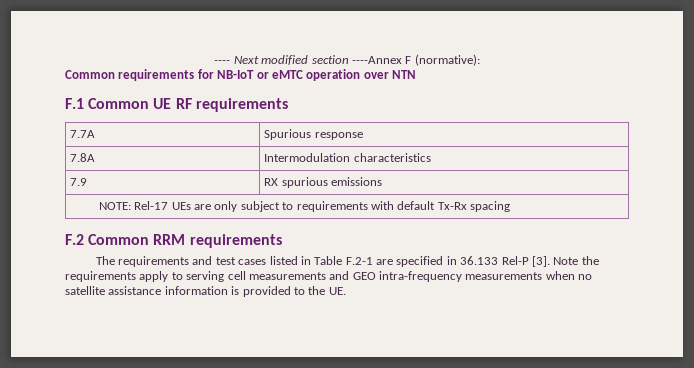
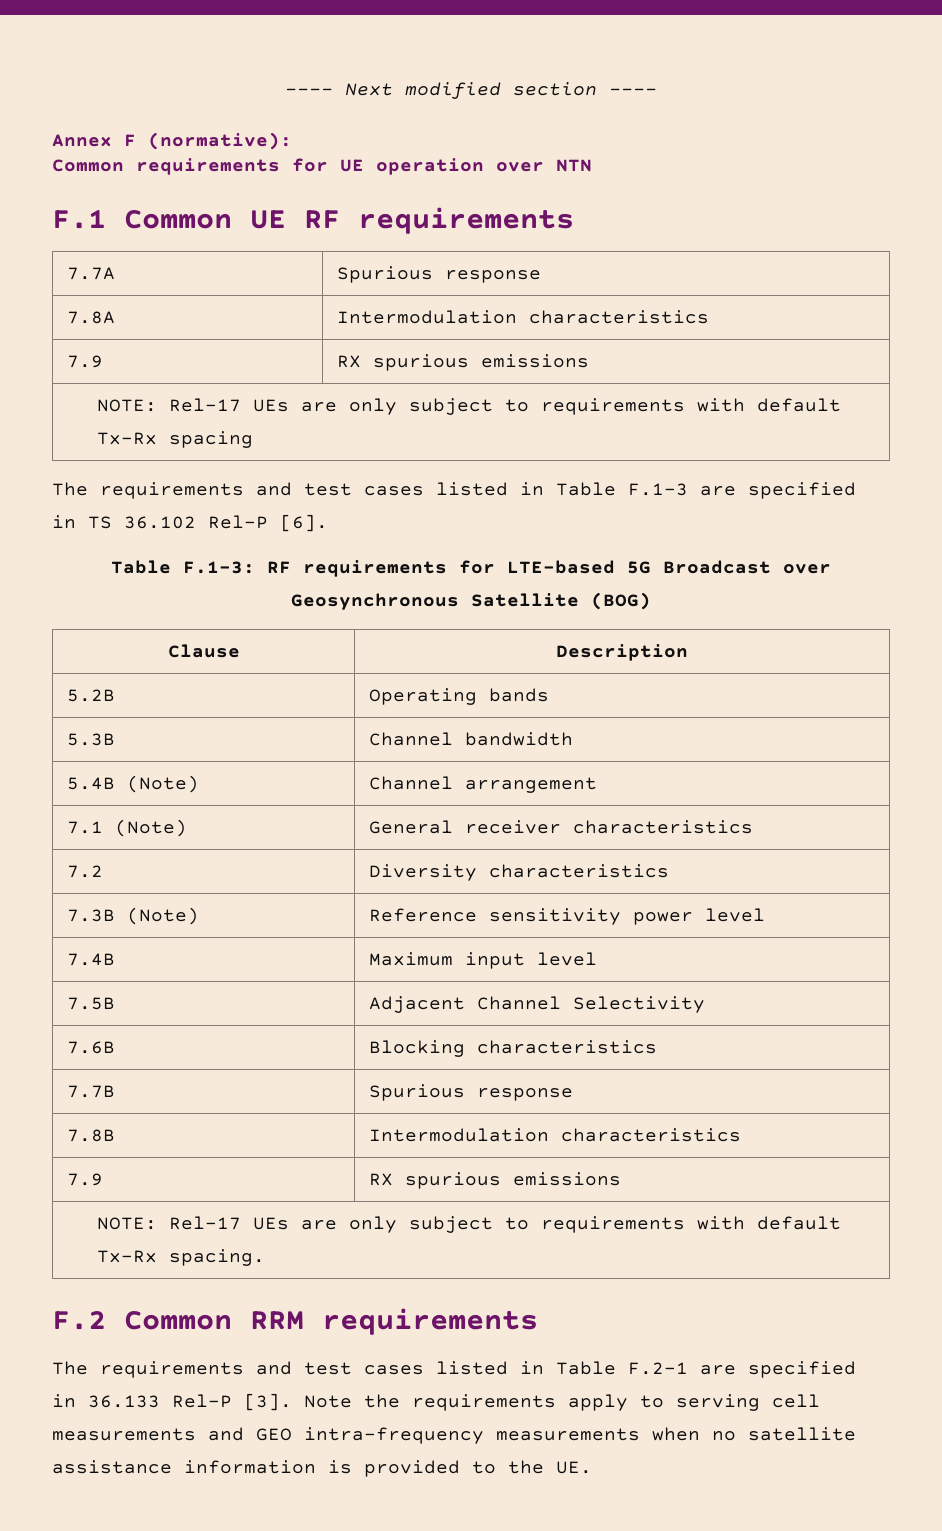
- ---- Next modified section ----Annex F (normative):
+ ---- Next modified section ----
+ Annex F (normative):
- Common requirements for NB-IoT or eMTC operation over NTN
+ Common requirements for UE operation over NTN
+ The requirements and test cases listed in Table F.1-3 are specified in TS 36.102 Rel-P [6].
+ Table F.1-3: RF requirements for LTE-based 5G Broadcast over Geosynchronous Satellite (BOG)
+ Clause | Description
+ 5.2B | Operating bands
+ 5.3B | Channel bandwidth
+ 5.4B (Note) | Channel arrangement
+ 7.1 (Note) | General receiver characteristics
+ 7.2 | Diversity characteristics
+ 7.3B (Note) | Reference sensitivity power level
+ 7.4B | Maximum input level
+ 7.5B | Adjacent Channel Selectivity
+ 7.6B | Blocking characteristics
+ 7.7B | Spurious response
+ 7.8B | Intermodulation characteristics
+ 7.9 | RX spurious emissions
+ NOTE: Rel-17 UEs are only subject to requirements with default Tx-Rx spacing.

